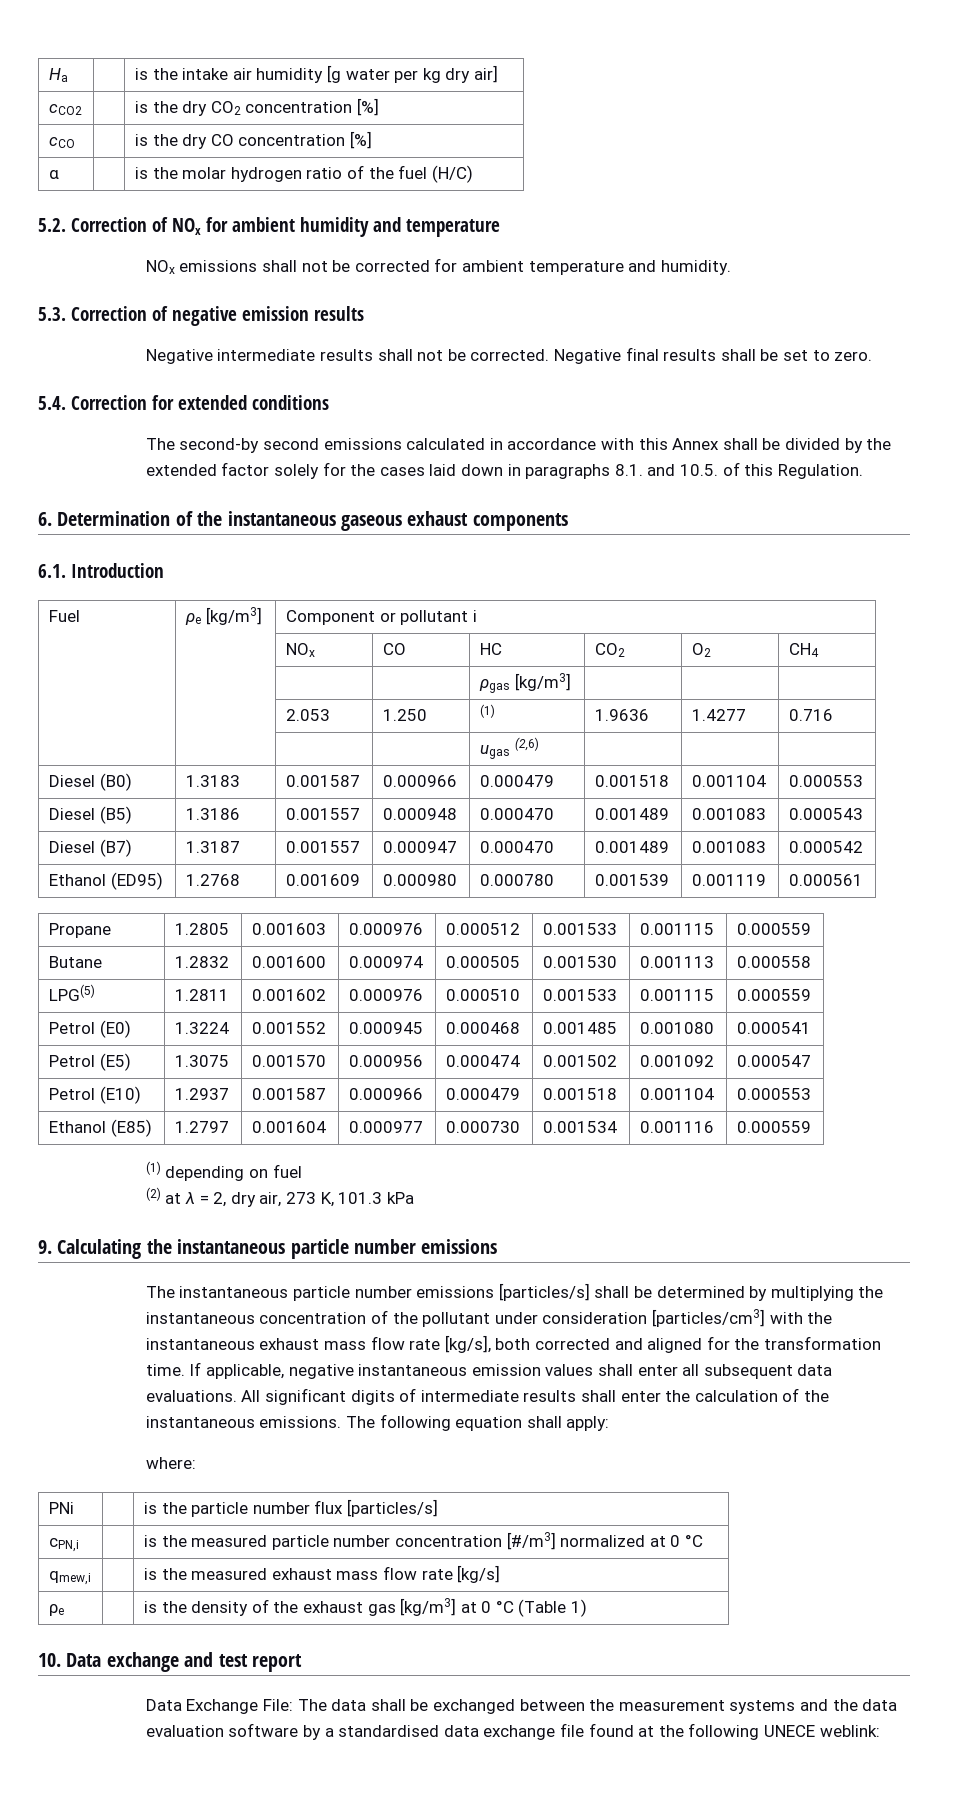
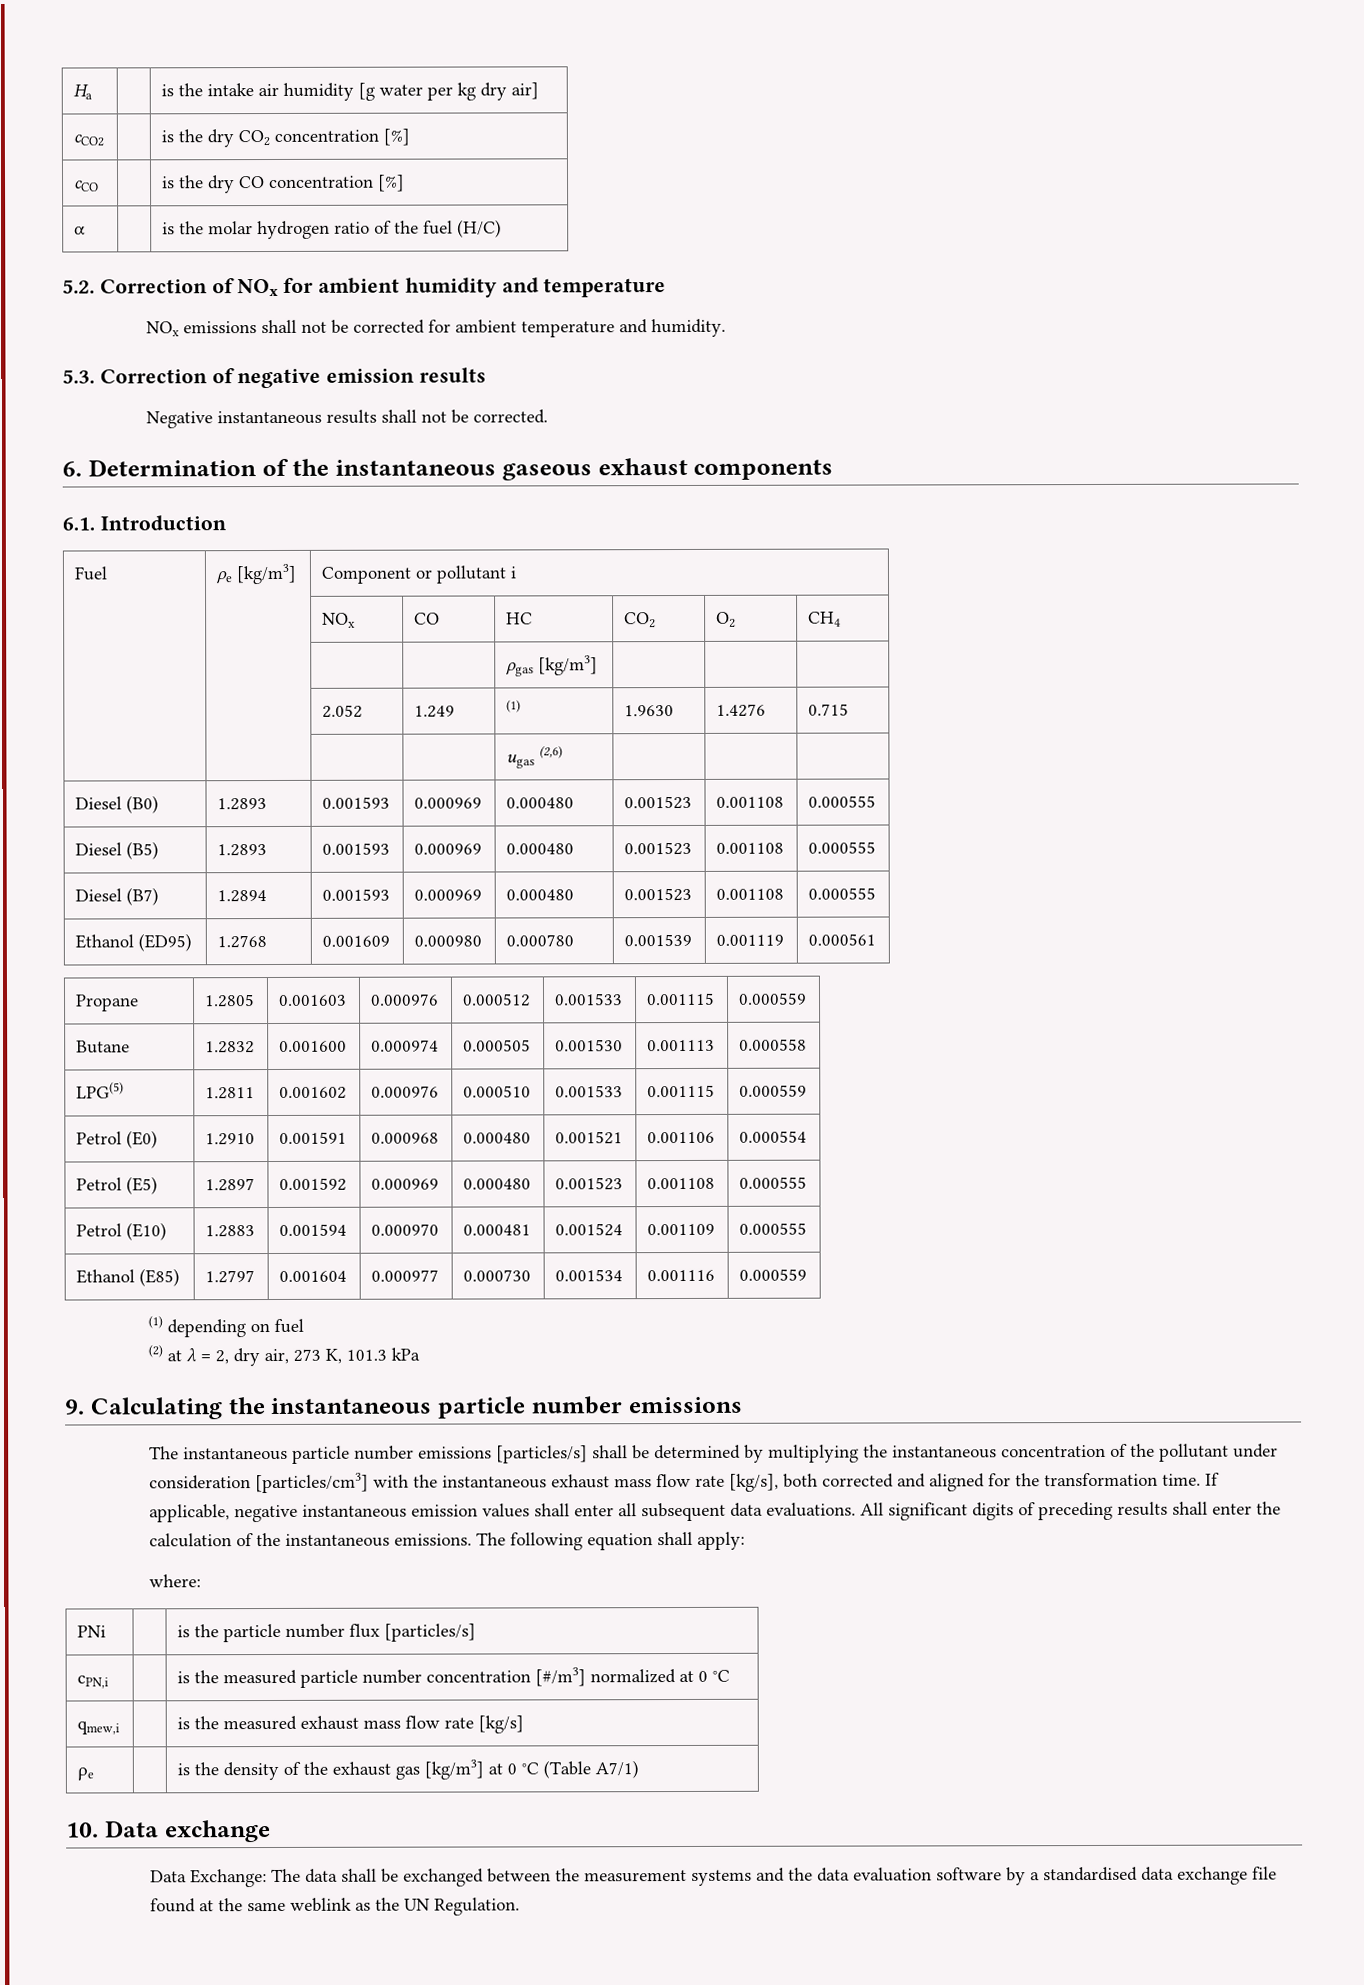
- Negative intermediate results shall not be corrected. Negative final results shall be set to zero.
- 5.4. Correction for extended conditions
- The second-by second emissions calculated in accordance with this Annex shall be divided by the extended factor solely for the cases laid down in paragraphs 8.1. and 10.5. of this Regulation.
+ Negative instantaneous results shall not be corrected.
- | | 2.053 | 1.250 | (1) | 1.9636 | 1.4277 | 0.716
+ | | 2.052 | 1.249 | (1) | 1.9630 | 1.4276 | 0.715
- Diesel (B0) | 1.3183 | 0.001587 | 0.000966 | 0.000479 | 0.001518 | 0.001104 | 0.000553
- Diesel (B5) | 1.3186 | 0.001557 | 0.000948 | 0.000470 | 0.001489 | 0.001083 | 0.000543
- Diesel (B7) | 1.3187 | 0.001557 | 0.000947 | 0.000470 | 0.001489 | 0.001083 | 0.000542
+ Diesel (B0) | 1.2893 | 0.001593 | 0.000969 | 0.000480 | 0.001523 | 0.001108 | 0.000555
+ Diesel (B5) | 1.2893 | 0.001593 | 0.000969 | 0.000480 | 0.001523 | 0.001108 | 0.000555
+ Diesel (B7) | 1.2894 | 0.001593 | 0.000969 | 0.000480 | 0.001523 | 0.001108 | 0.000555
- Petrol (E0) | 1.3224 | 0.001552 | 0.000945 | 0.000468 | 0.001485 | 0.001080 | 0.000541
- Petrol (E5) | 1.3075 | 0.001570 | 0.000956 | 0.000474 | 0.001502 | 0.001092 | 0.000547
- Petrol (E10) | 1.2937 | 0.001587 | 0.000966 | 0.000479 | 0.001518 | 0.001104 | 0.000553
+ Petrol (E0) | 1.2910 | 0.001591 | 0.000968 | 0.000480 | 0.001521 | 0.001106 | 0.000554
+ Petrol (E5) | 1.2897 | 0.001592 | 0.000969 | 0.000480 | 0.001523 | 0.001108 | 0.000555
+ Petrol (E10) | 1.2883 | 0.001594 | 0.000970 | 0.000481 | 0.001524 | 0.001109 | 0.000555
- All significant digits of intermediate results shall enter the calculation of the instantaneous emissions.
+ All significant digits of preceding results shall enter the calculation of the instantaneous emissions.
- ρe | | is the density of the exhaust gas [kg/m3] at 0 °C (Table 1)
+ ρe | | is the density of the exhaust gas [kg/m3] at 0 °C (Table A7/1)
- 10. Data exchange and test report
- Data Exchange File: The data shall be exchanged between the measurement systems and the data evaluation software by a standardised data exchange file found at the following UNECE weblink:
+ 10. Data exchange
+ Data Exchange: The data shall be exchanged between the measurement systems and the data evaluation software by a standardised data exchange file found at the same weblink as the UN Regulation.

